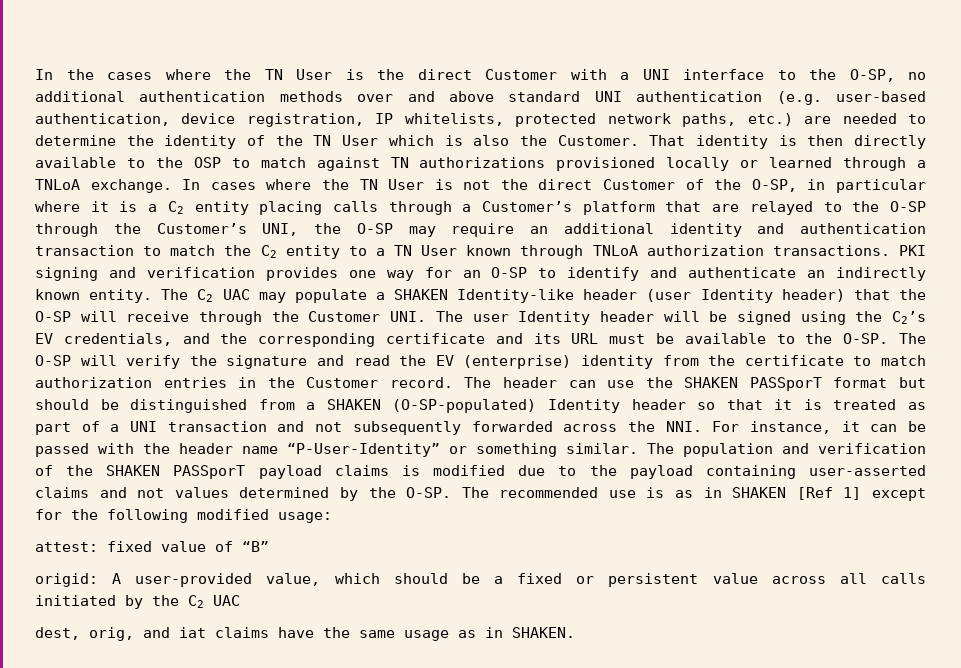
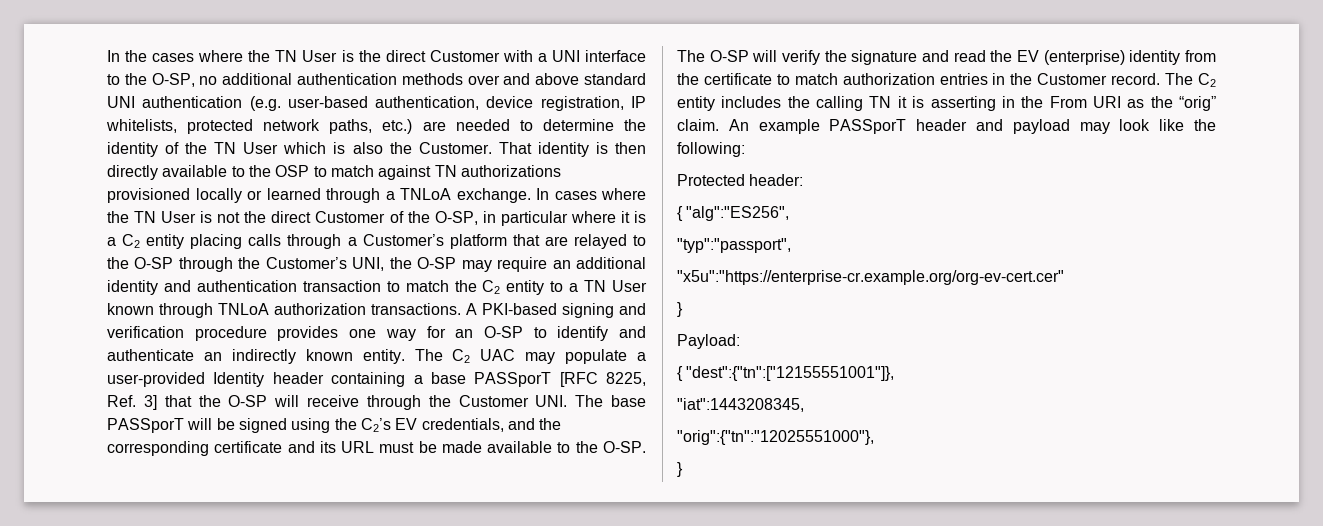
- PKI signing and verification provides one way for an O-SP to identify and authenticate an indirectly known entity.
+ A PKI-based signing and verification procedure provides one way for an O-SP to identify and authenticate an indirectly known entity.
- The C2 UAC may populate a SHAKEN Identity-like header (user Identity header) that the O-SP will receive through the Customer UNI. The user Identity header will be signed using the C2’s EV credentials, and the corresponding certificate and its URL must be available to the O-SP.
+ The C2 UAC may populate a user-provided Identity header containing a base PASSporT [RFC 8225, Ref. 3] that the O-SP will receive through the Customer UNI. The base PASSporT will be signed using the C2’s EV credentials, and the corresponding certificate and its URL must be made available to the O-SP.
- The header can use the SHAKEN PASSporT format but should be distinguished from a SHAKEN (O-SP-populated) Identity header so that it is treated as part of a UNI transaction and not subsequently forwarded across the NNI. For instance, it can be passed with the header name “P-User-Identity” or something similar. The population and verification of the SHAKEN PASSporT payload claims is modified due to the payload containing user-asserted claims and not values determined by the O-SP. The recommended use is as in SHAKEN [Ref 1] except for the following modified usage:
- attest: fixed value of “B”
- origid: A user-provided value, which should be a fixed or persistent value across all calls initiated by the C2 UAC
- dest, orig, and iat claims have the same usage as in SHAKEN.
+ The C2 entity includes the calling TN it is asserting in the From URI as the “orig” claim. An example PASSporT header and payload may look like the following:
+ Protected header:
+ { "alg":"ES256",
+ "typ":"passport",
+ "x5u":"https://enterprise-cr.example.org/org-ev-cert.cer"
+ }
+ Payload:
+ { "dest":{"tn":["12155551001"]},
+ "iat":1443208345,
+ "orig":{"tn":"12025551000"},
+ }

